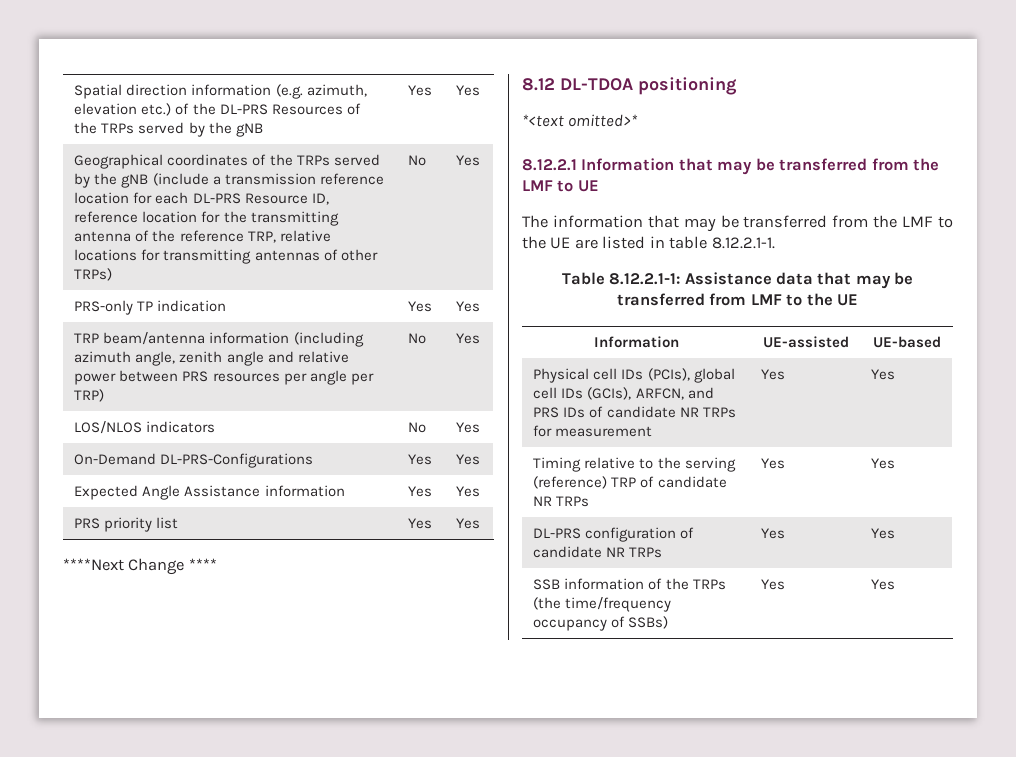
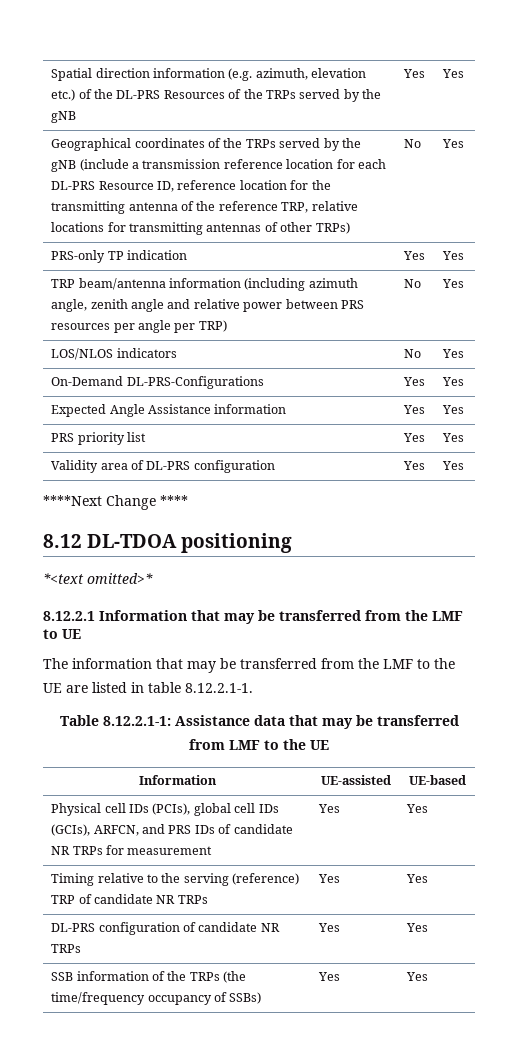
+ Validity area of DL-PRS configuration | Yes | Yes

